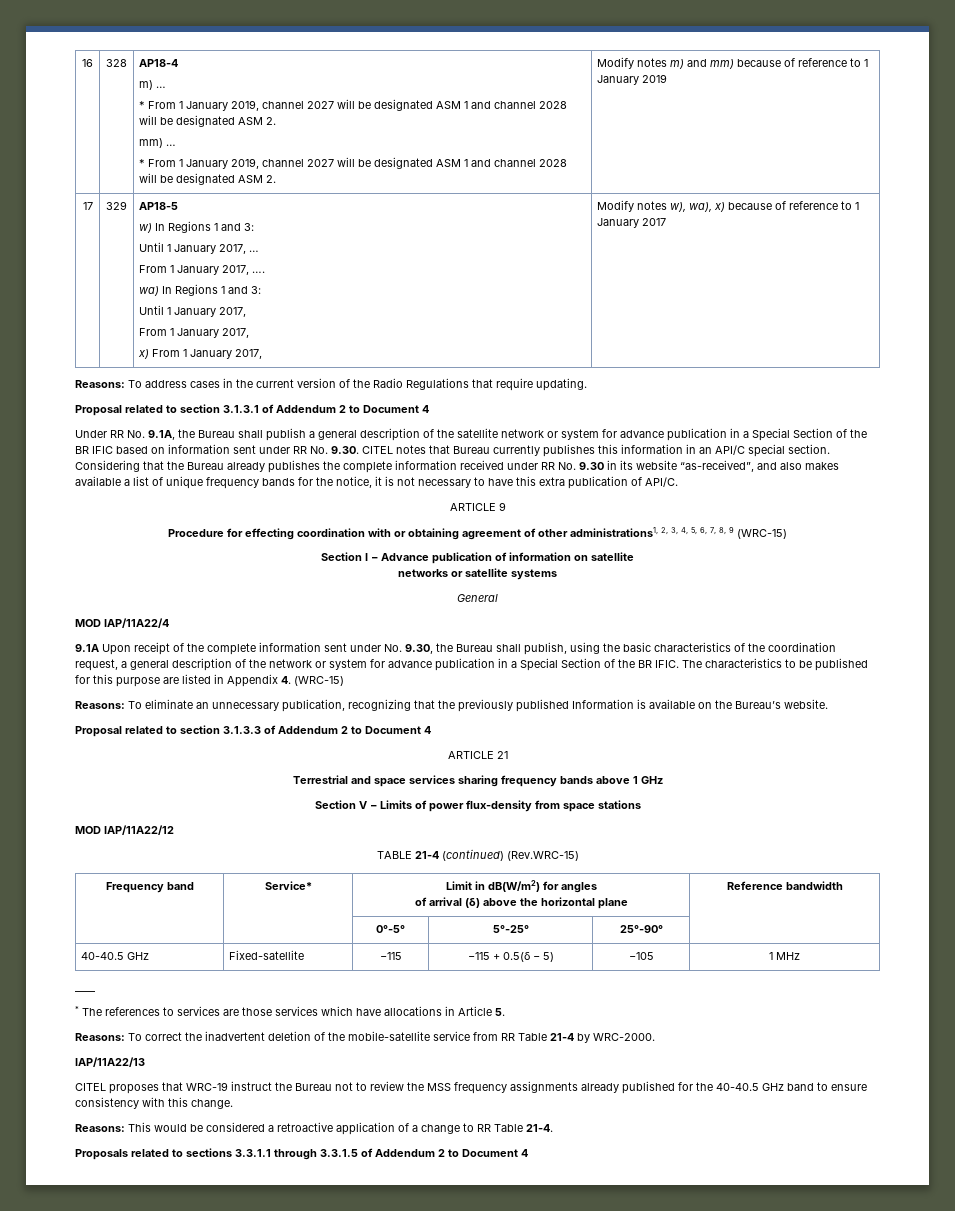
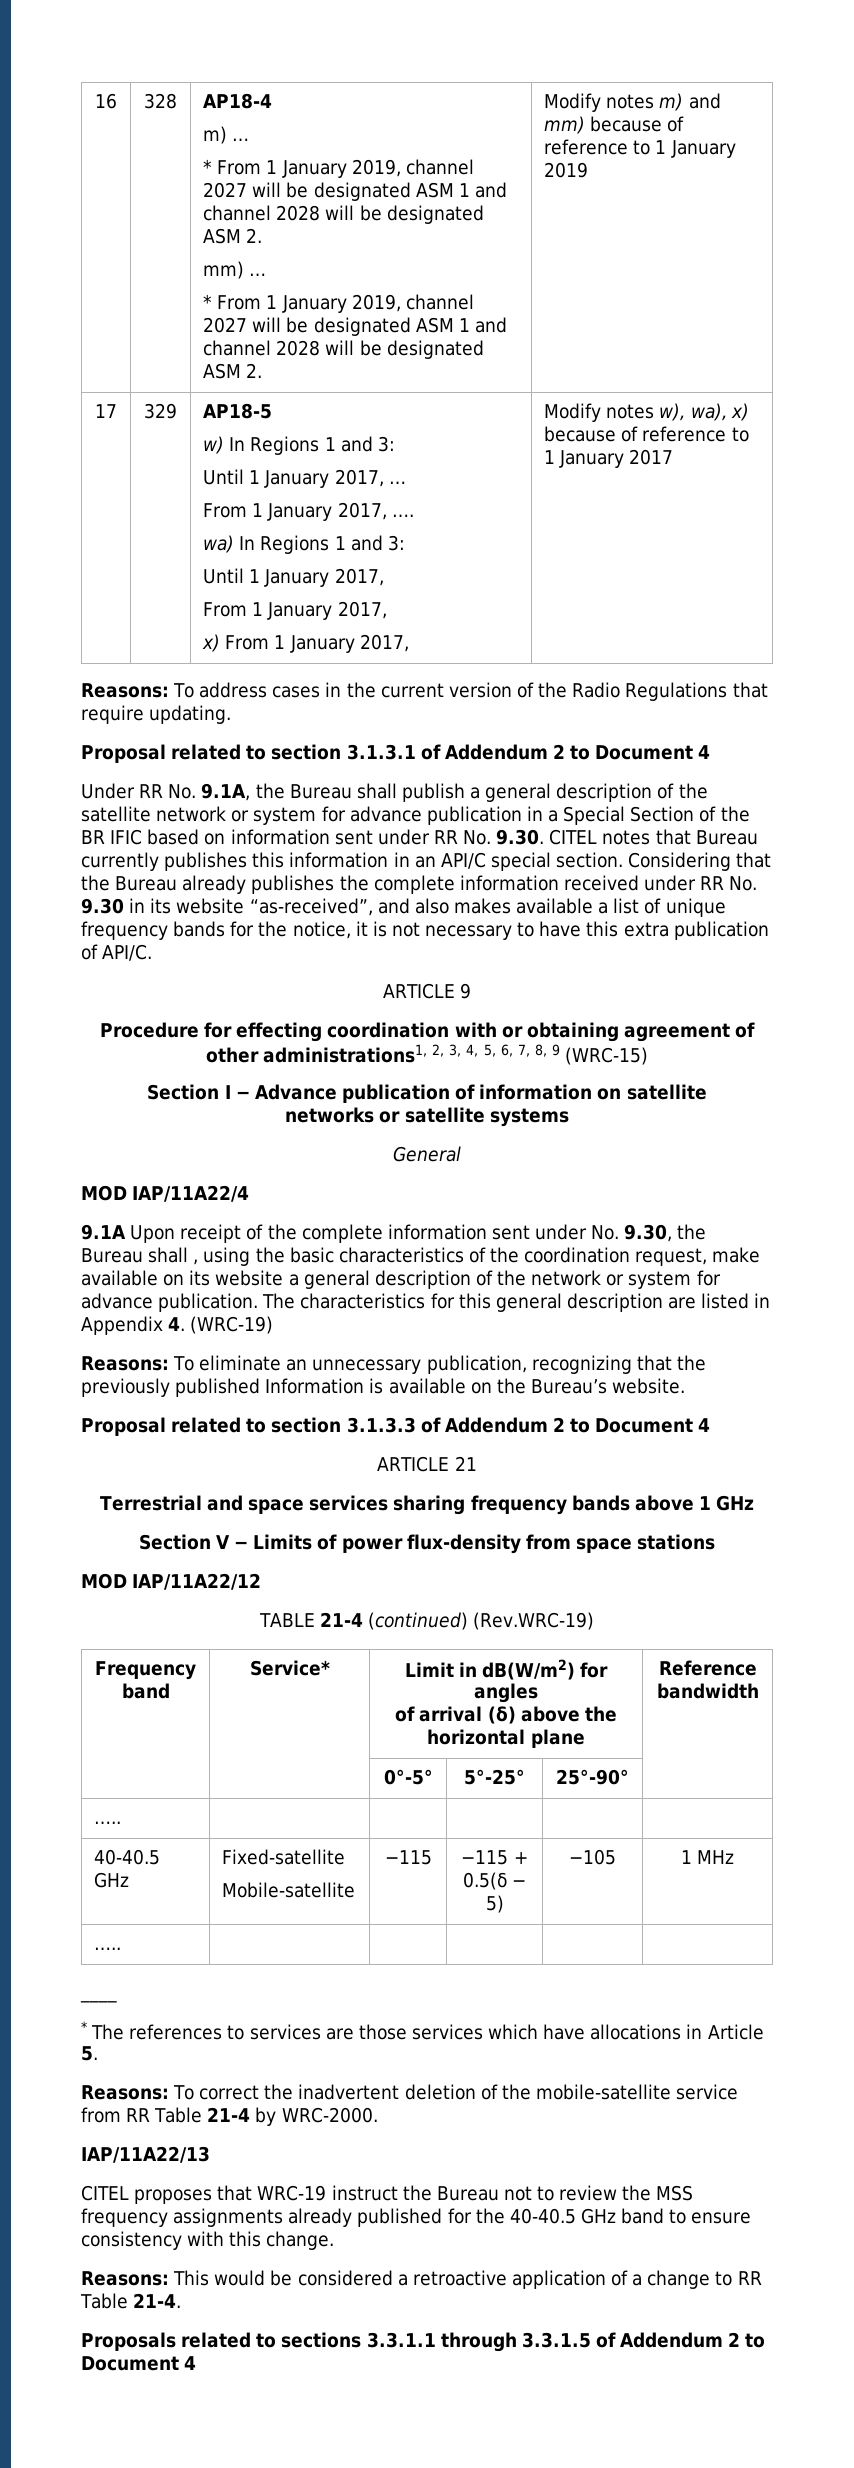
- 9.1A Upon receipt of the complete information sent under No. 9.30, the Bureau shall publish, using the basic characteristics of the coordination request, a general description of the network or system for advance publication in a Special Section of the BR IFIC. The characteristics to be published for this purpose are listed in Appendix 4. (WRC-15)
+ 9.1A Upon receipt of the complete information sent under No. 9.30, the Bureau shall , using the basic characteristics of the coordination request, make available on its website a general description of the network or system for advance publication. The characteristics for this general description are listed in Appendix 4. (WRC-19)
- TABLE 21-4 (continued) (Rev.WRC-15)
+ TABLE 21-4 (continued) (Rev.WRC-19)
  | | 0°-5° | 5°-25° | 25°-90° |
+ ….. | | | | |
- 40-40.5 GHz | Fixed-satellite | −115 | −115 + 0.5(δ − 5) | −105 | 1 MHz
+ 40-40.5 GHz | Fixed-satellite
+ Mobile-satellite | −115 | −115 + 0.5(δ − 5) | −105 | 1 MHz
+ ….. | | | | |

